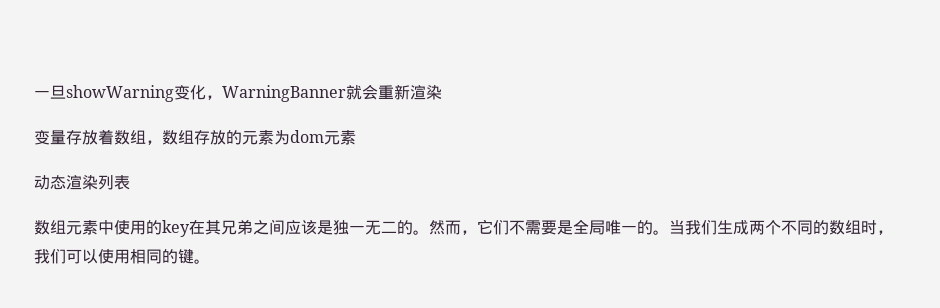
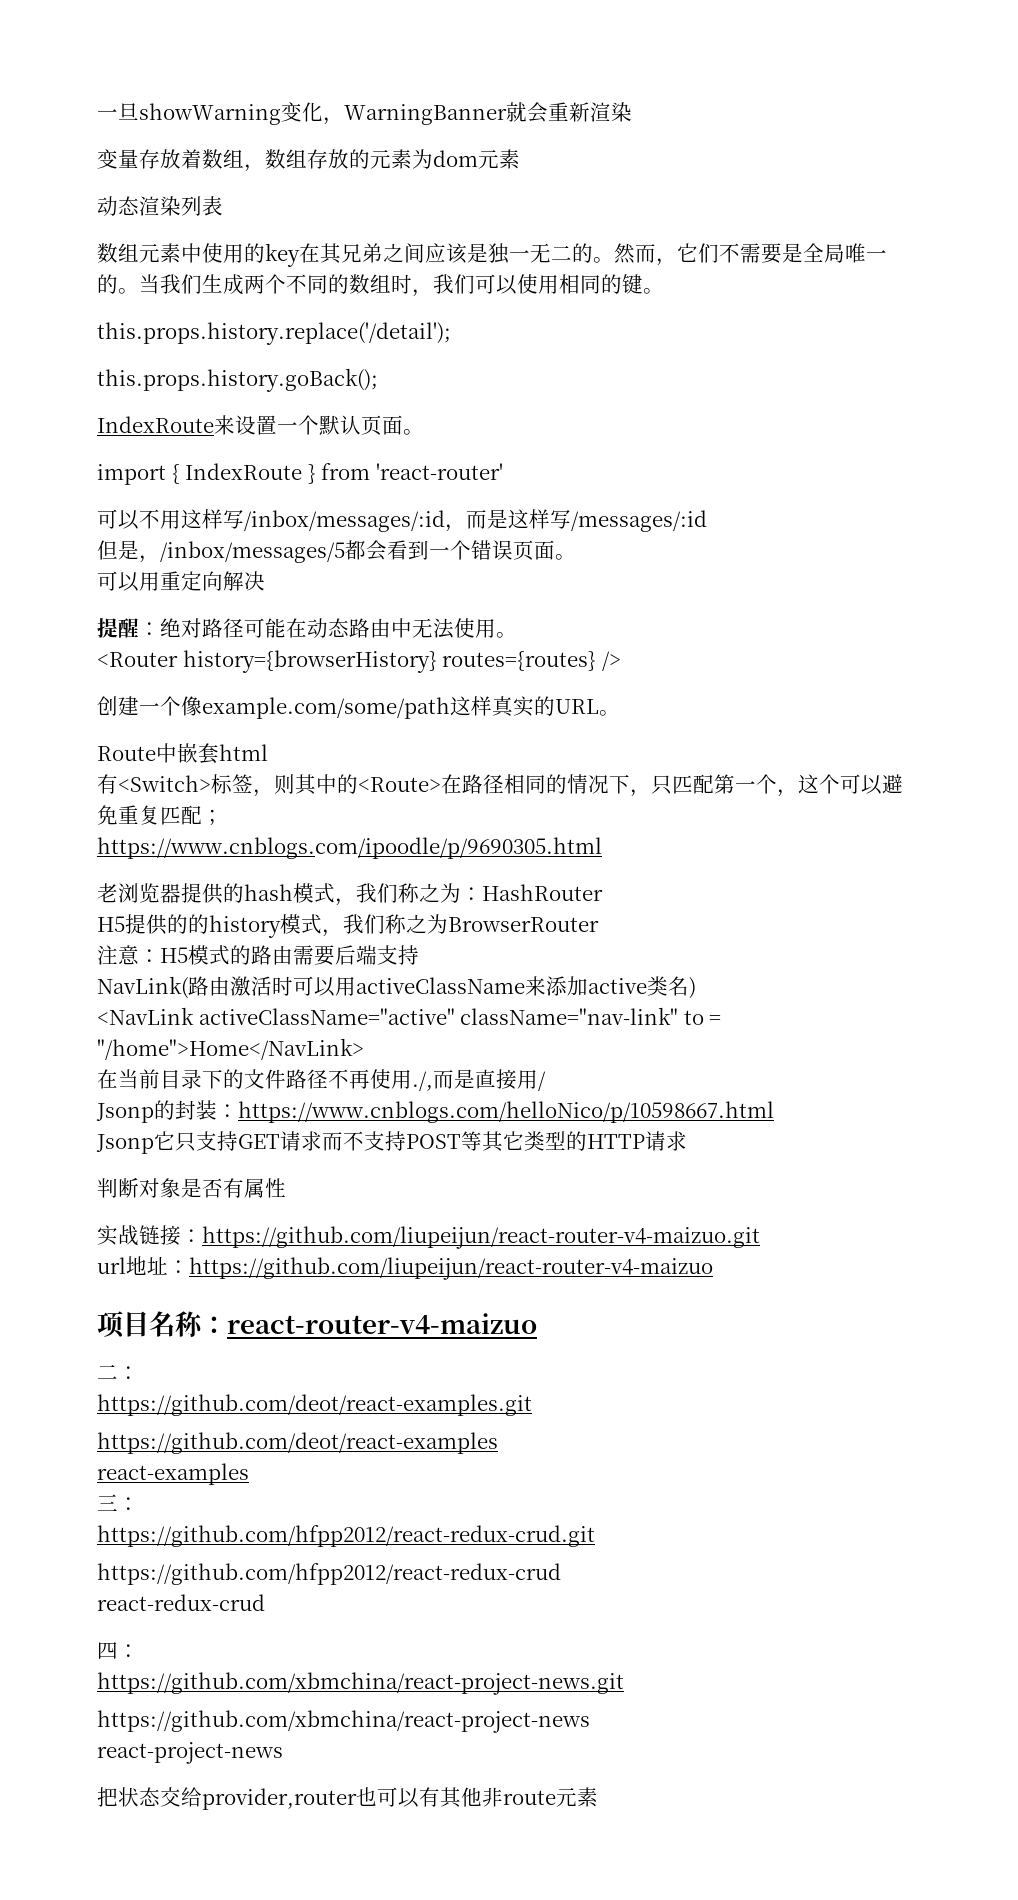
+ this.props.history.replace('/detail');
+ this.props.history.goBack();
+ IndexRoute来设置一个默认页面。
+ import { IndexRoute } from 'react-router'
+ 可以不用这样写/inbox/messages/:id，而是这样写/messages/:id
+ 但是，/inbox/messages/5都会看到一个错误页面。
+ 可以用重定向解决
+ 提醒：绝对路径可能在动态路由中无法使用。
+ <Router history={browserHistory} routes={routes} />
+ 创建一个像example.com/some/path这样真实的URL。
+ Route中嵌套html
+ 有<Switch>标签，则其中的<Route>在路径相同的情况下，只匹配第一个，这个可以避免重复匹配；
+ https://www.cnblogs.com/ipoodle/p/9690305.html
+ 老浏览器提供的hash模式，我们称之为：HashRouter
+ H5提供的的history模式，我们称之为BrowserRouter
+ 注意：H5模式的路由需要后端支持
+ NavLink(路由激活时可以用activeClassName来添加active类名)
+ <NavLink activeClassName="active" className="nav-link" to = "/home">Home</NavLink>
+ 在当前目录下的文件路径不再使用./,而是直接用/
+ Jsonp的封装：https://www.cnblogs.com/helloNico/p/10598667.html
+ Jsonp它只支持GET请求而不支持POST等其它类型的HTTP请求
+ 判断对象是否有属性
+ 实战链接：https://github.com/liupeijun/react-router-v4-maizuo.git
+ url地址：https://github.com/liupeijun/react-router-v4-maizuo
+ 项目名称：react-router-v4-maizuo
+ 二：
+ https://github.com/deot/react-examples.git
+ https://github.com/deot/react-examples
+ react-examples
+ 三：
+ https://github.com/hfpp2012/react-redux-crud.git
+ https://github.com/hfpp2012/react-redux-crud
+ react-redux-crud
+ 四：
+ https://github.com/xbmchina/react-project-news.git
+ https://github.com/xbmchina/react-project-news
+ react-project-news
+ 把状态交给provider,router也可以有其他非route元素

